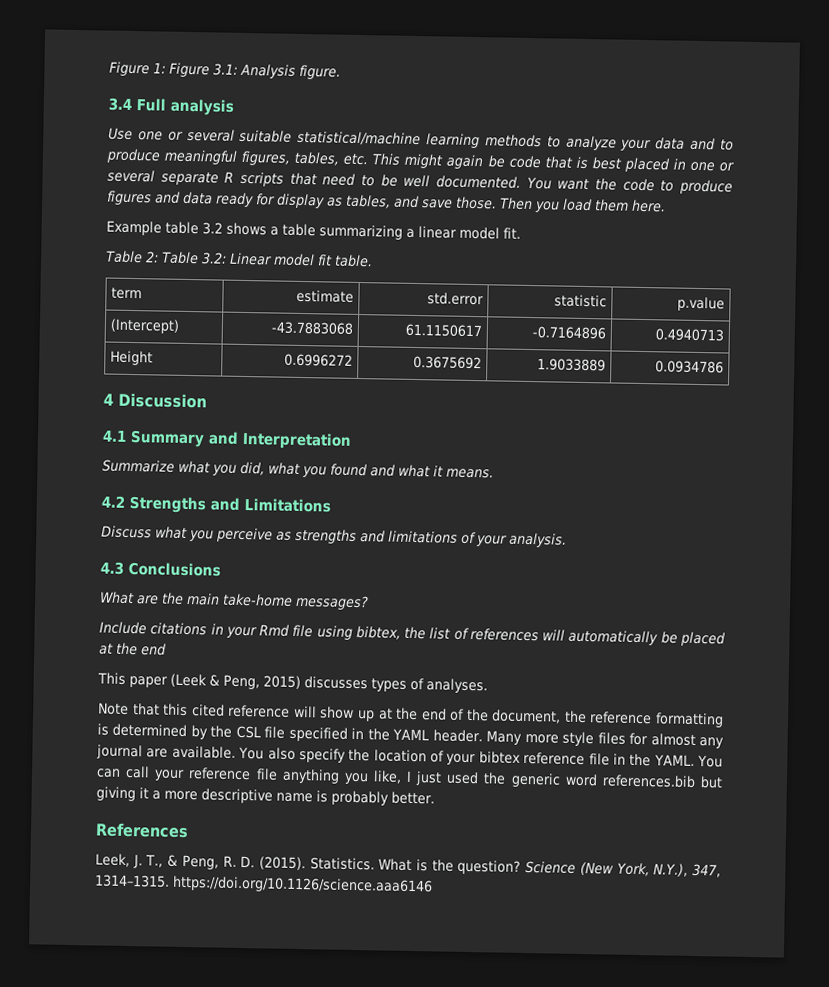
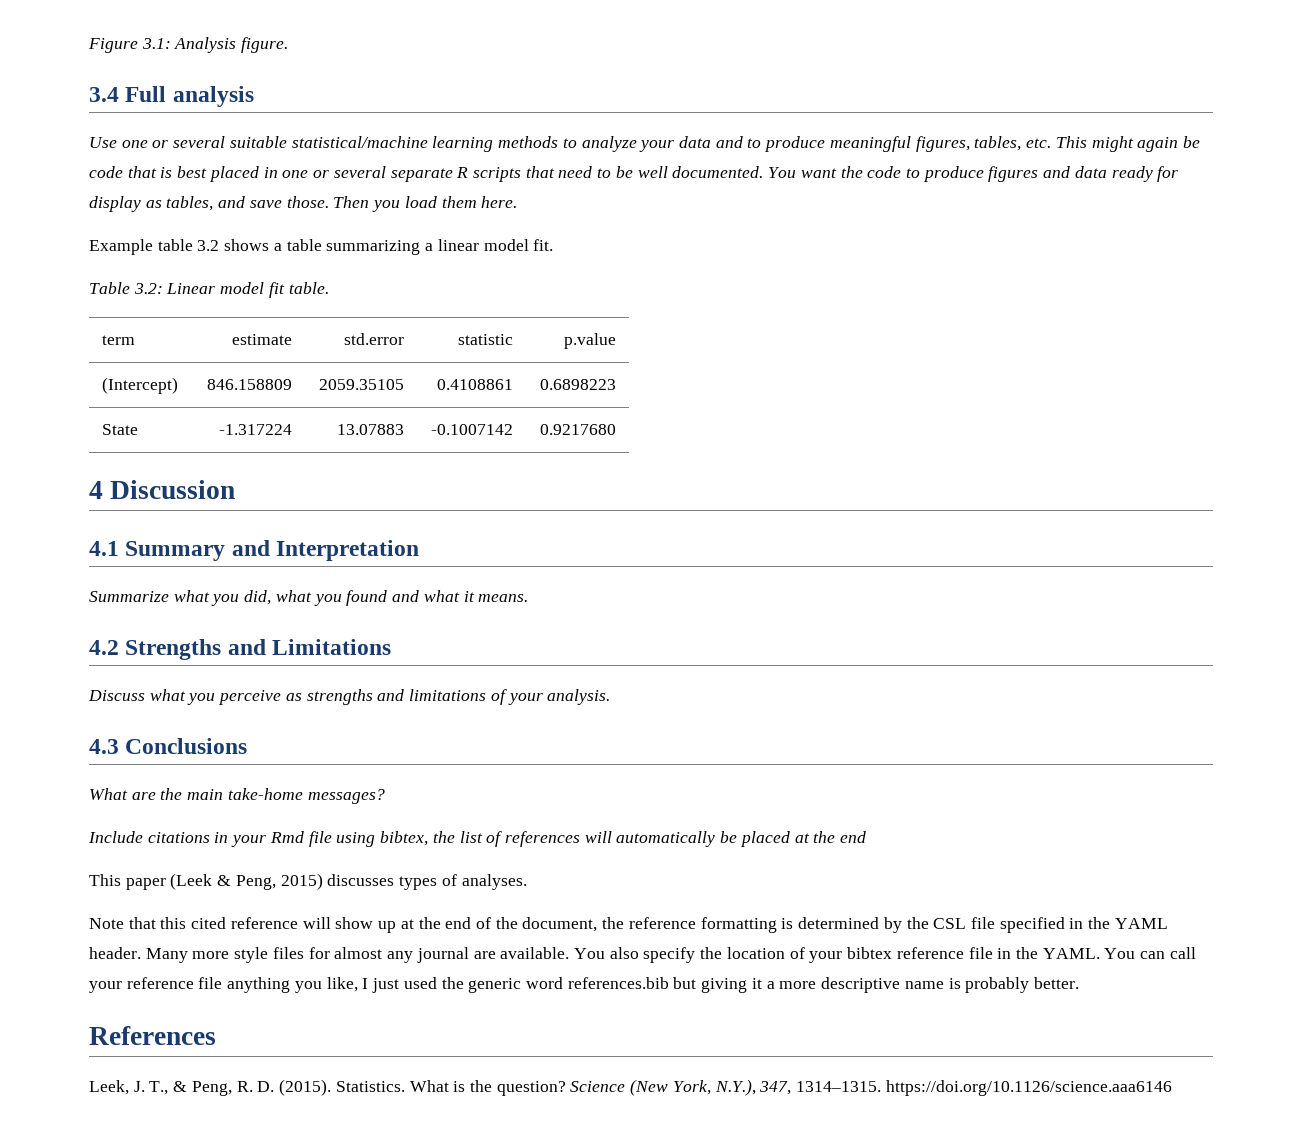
- Figure 1: Figure 3.1: Analysis figure.
+ Figure 3.1: Analysis figure.
- Table 2: Table 3.2: Linear model fit table.
+ Table 3.2: Linear model fit table.
- (Intercept) | -43.7883068 | 61.1150617 | -0.7164896 | 0.4940713
- Height | 0.6996272 | 0.3675692 | 1.9033889 | 0.0934786
+ (Intercept) | 846.158809 | 2059.35105 | 0.4108861 | 0.6898223
+ State | -1.317224 | 13.07883 | -0.1007142 | 0.9217680

